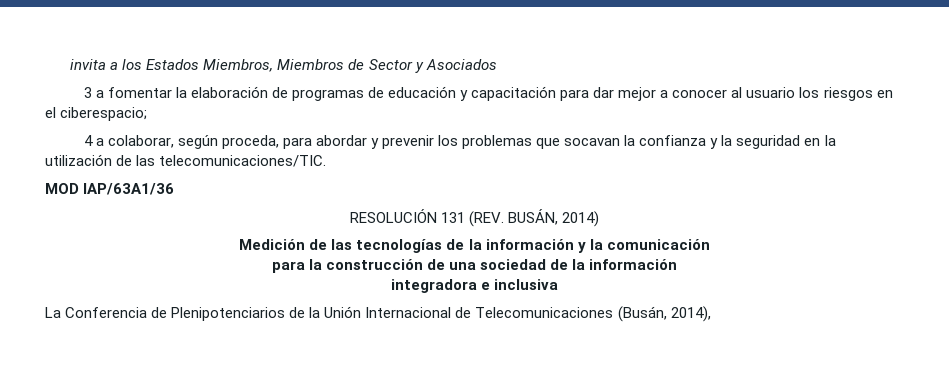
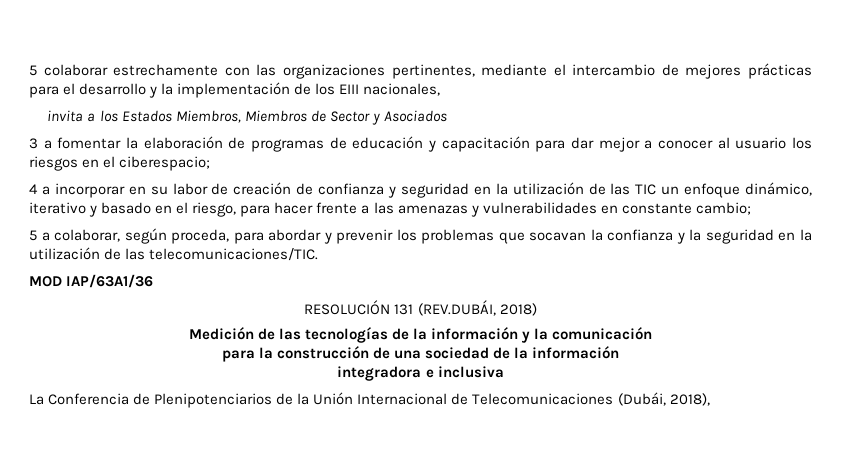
+ 5 colaborar estrechamente con las organizaciones pertinentes, mediante el intercambio de mejores prácticas para el desarrollo y la implementación de los EIII nacionales,
- 4 a colaborar, según proceda, para abordar y prevenir los problemas que socavan la confianza y la seguridad en la utilización de las telecomunicaciones/TIC.
+ 4 a incorporar en su labor de creación de confianza y seguridad en la utilización de las TIC un enfoque dinámico, iterativo y basado en el riesgo, para hacer frente a las amenazas y vulnerabilidades en constante cambio;
+ 5 a colaborar, según proceda, para abordar y prevenir los problemas que socavan la confianza y la seguridad en la utilización de las telecomunicaciones/TIC.
- RESOLUCIÓN 131 (REV. BUSÁN, 2014)
+ RESOLUCIÓN 131 (REV.DUBÁI, 2018)
- La Conferencia de Plenipotenciarios de la Unión Internacional de Telecomunicaciones (Busán, 2014),
+ La Conferencia de Plenipotenciarios de la Unión Internacional de Telecomunicaciones (Dubái, 2018),

